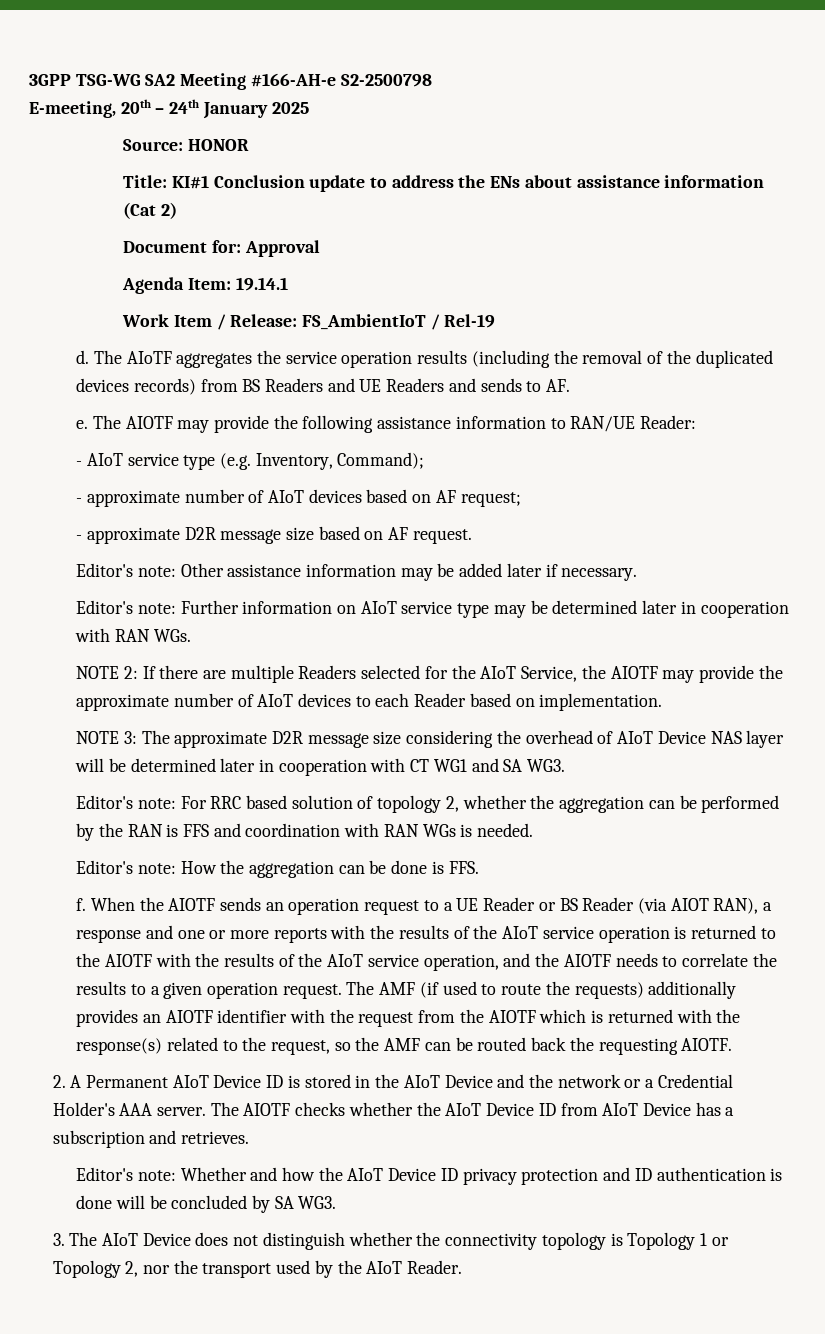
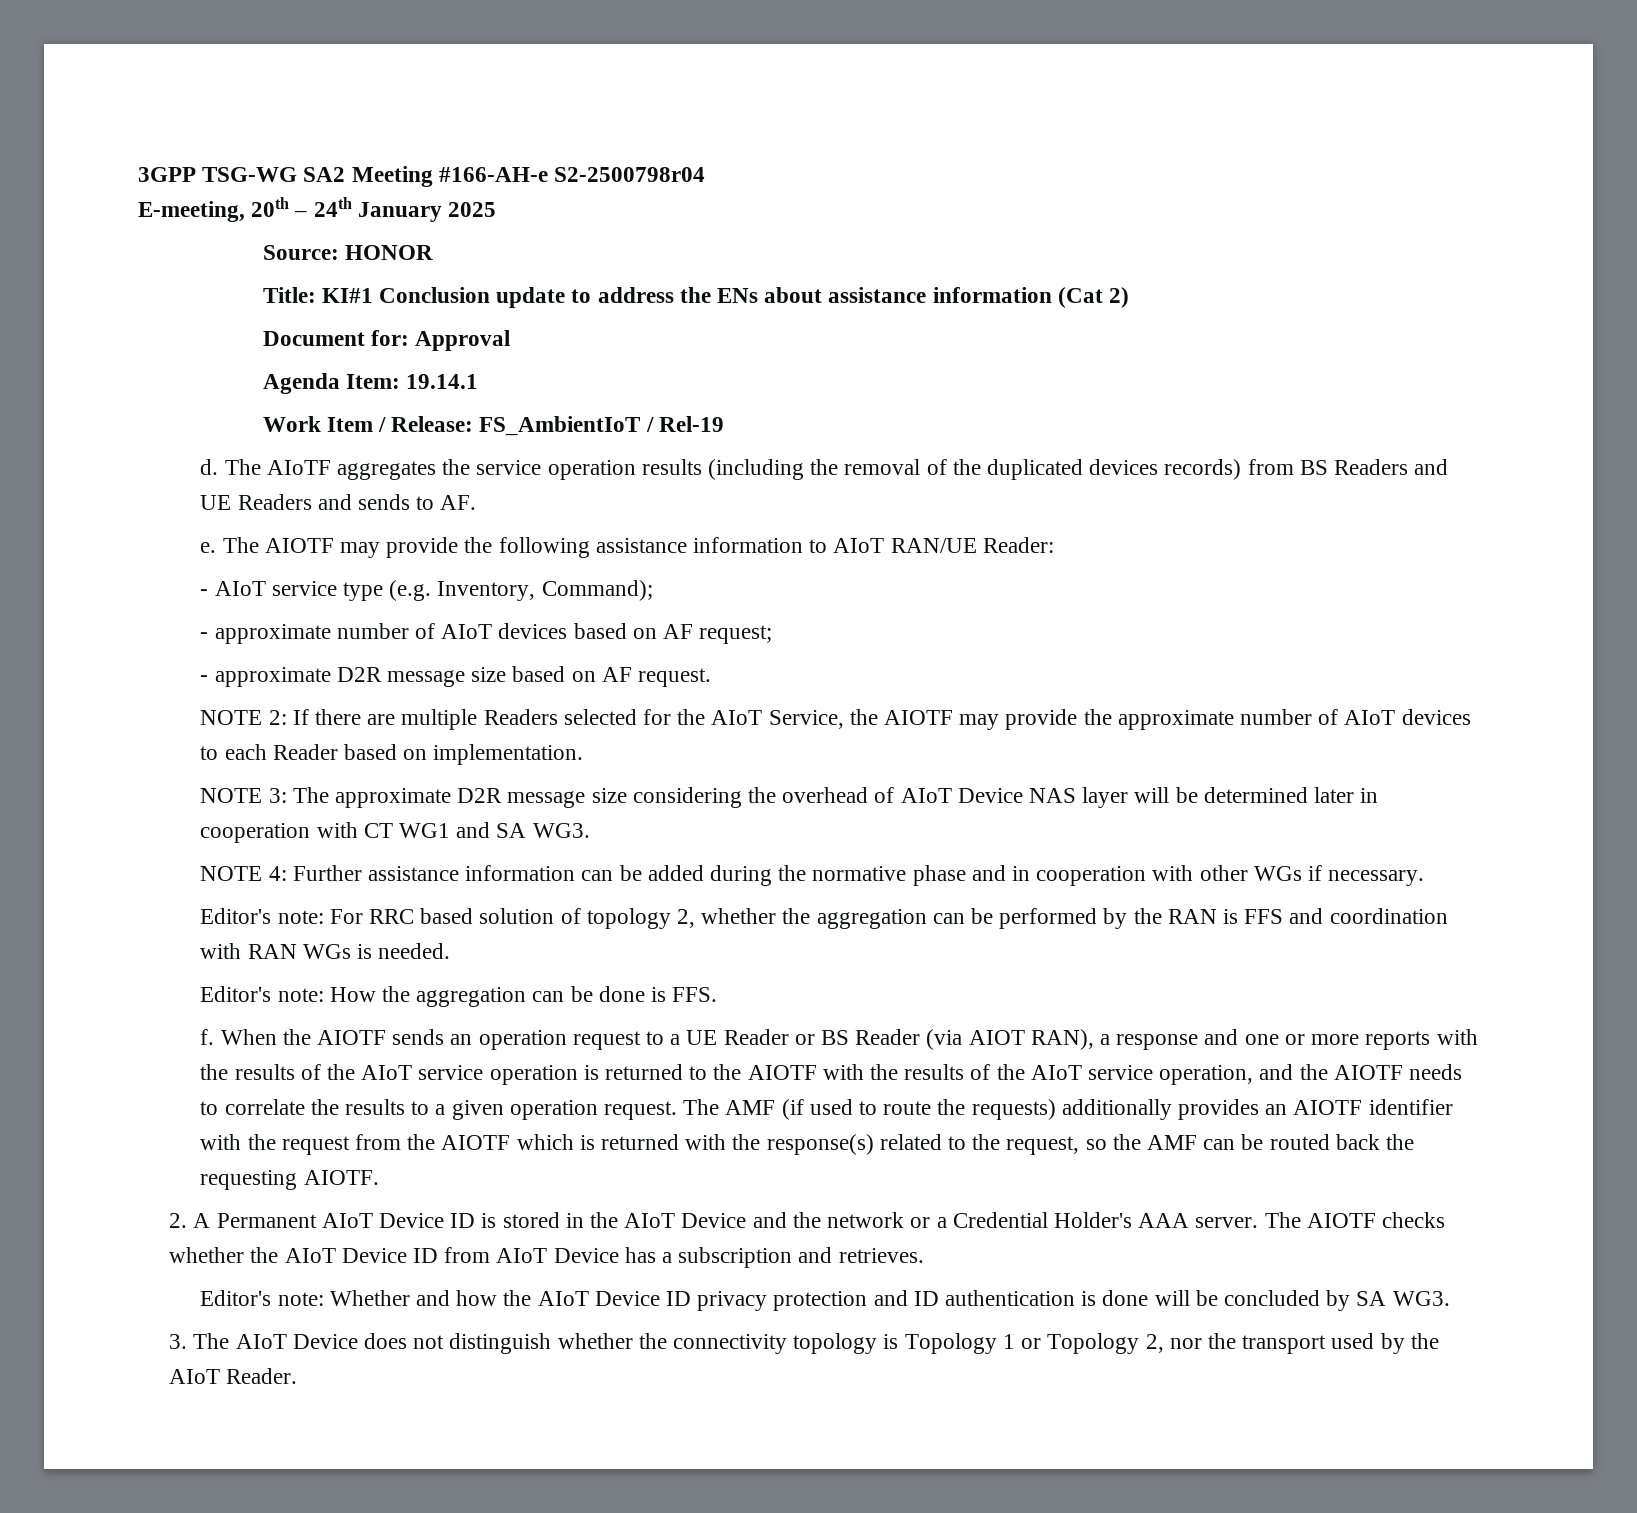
- 3GPP TSG-WG SA2 Meeting #166-AH-e S2-2500798
+ 3GPP TSG-WG SA2 Meeting #166-AH-e S2-2500798r04
- The AIOTF may provide the following assistance information to RAN/UE Reader:
+ The AIOTF may provide the following assistance information to AIoT RAN/UE Reader:
- Editor's note: Other assistance information may be added later if necessary.
- Editor's note: Further information on AIoT service type may be determined later in cooperation with RAN WGs.
+ NOTE 4: Further assistance information can be added during the normative phase and in cooperation with other WGs if necessary.

